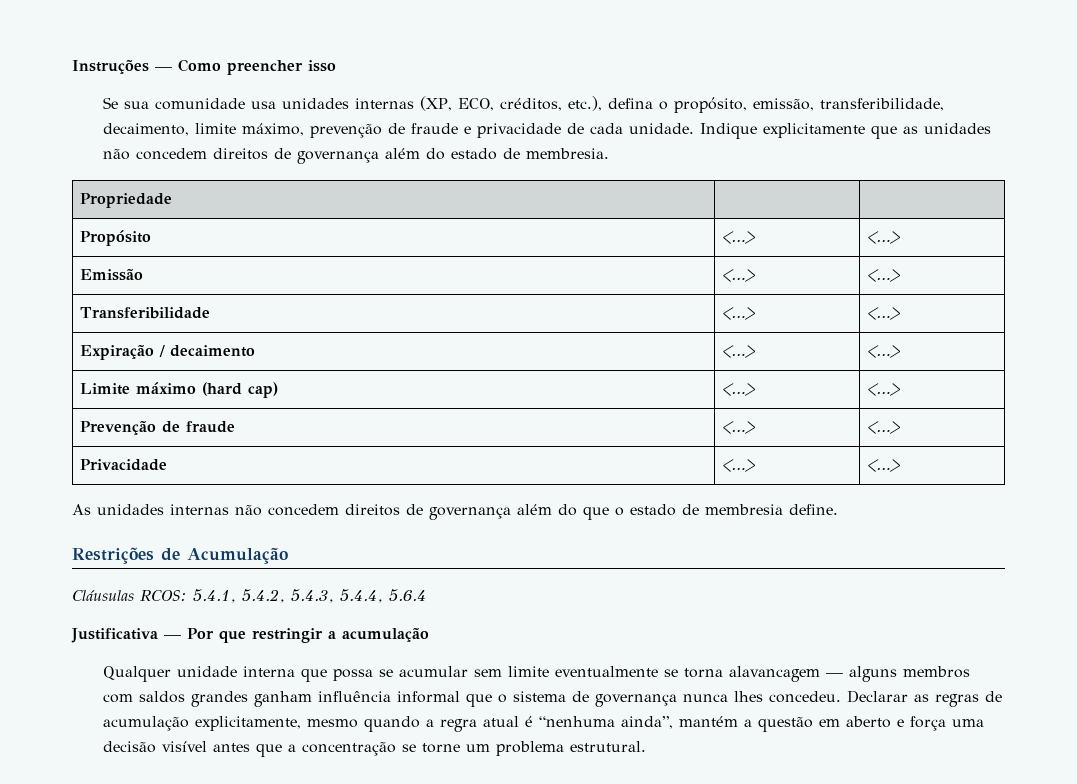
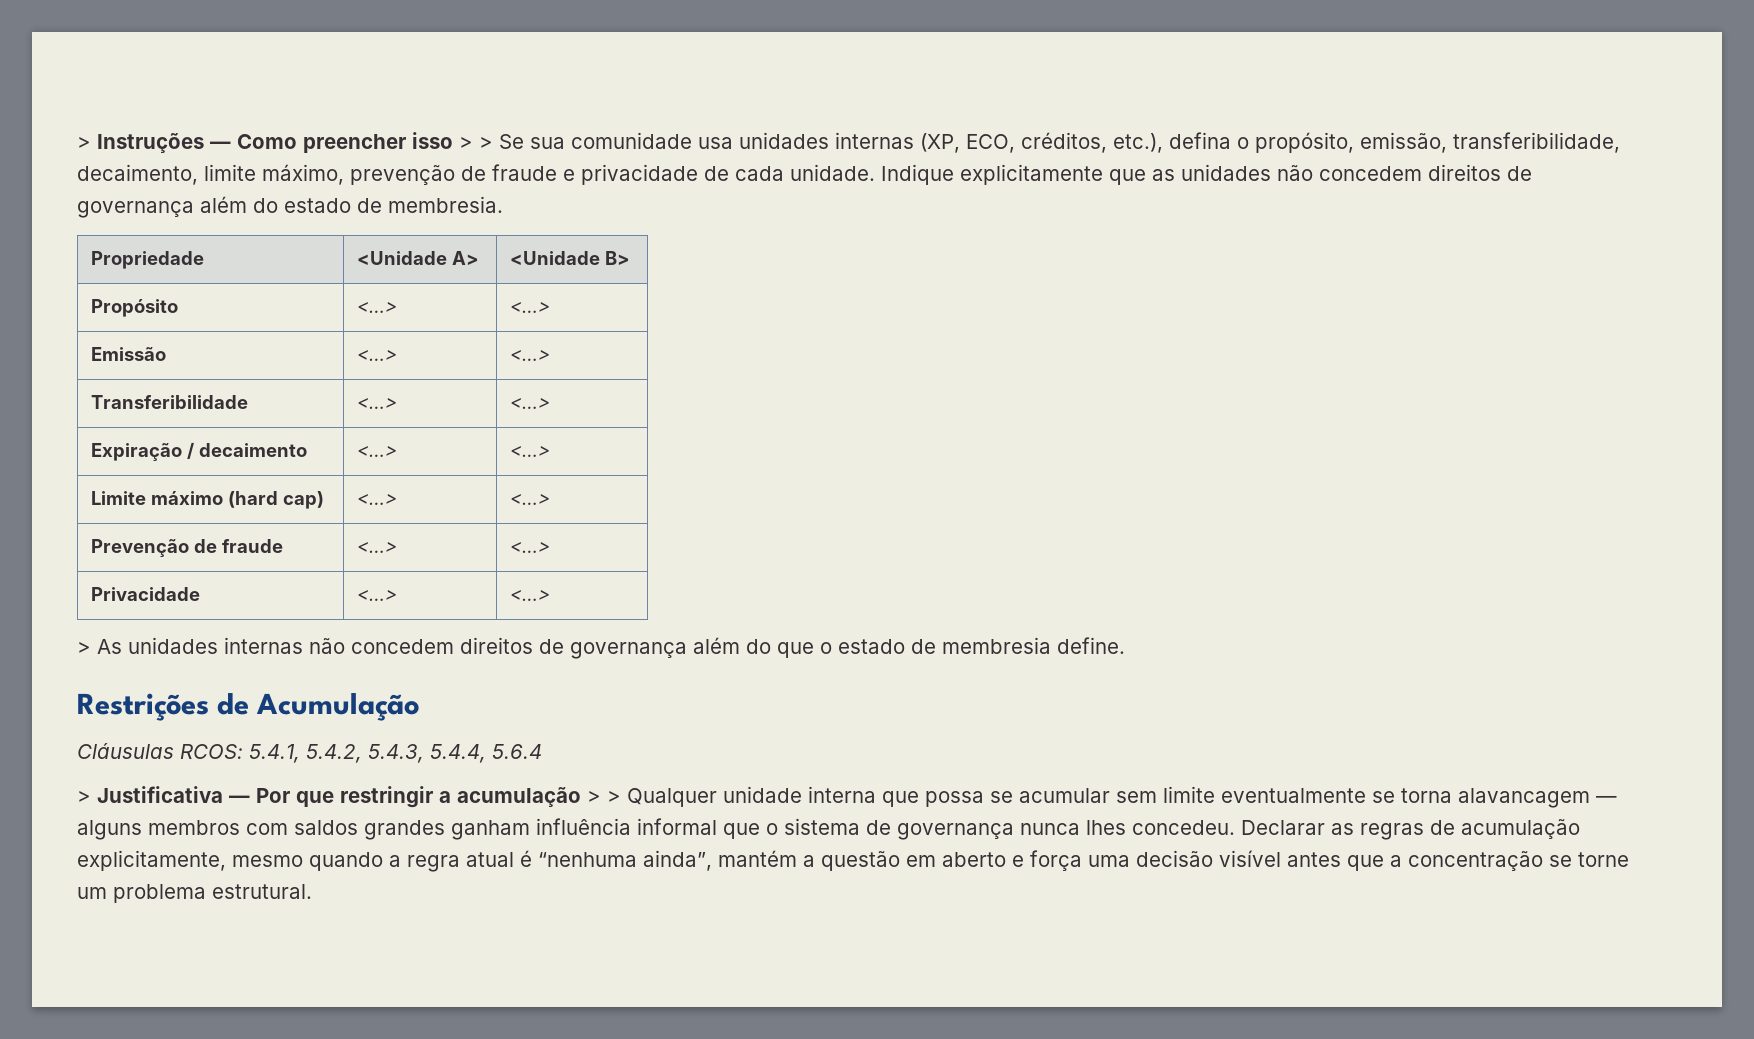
- Instruções — Como preencher isso
- Se sua comunidade usa unidades internas (XP, ECO, créditos, etc.), defina o propósito, emissão, transferibilidade, decaimento, limite máximo, prevenção de fraude e privacidade de cada unidade.
+ > Instruções — Como preencher isso > > Se sua comunidade usa unidades internas (XP, ECO, créditos, etc.), defina o propósito, emissão, transferibilidade, decaimento, limite máximo, prevenção de fraude e privacidade de cada unidade.
- Propriedade | |
+ Propriedade | <Unidade A> | <Unidade B>
- As unidades internas não concedem direitos de governança além do que o estado de membresia define.
+ > As unidades internas não concedem direitos de governança além do que o estado de membresia define.
- Justificativa — Por que restringir a acumulação
- Qualquer unidade interna que possa se acumular sem limite eventualmente se torna alavancagem — alguns membros com saldos grandes ganham influência informal que o sistema de governança nunca lhes concedeu.
+ > Justificativa — Por que restringir a acumulação > > Qualquer unidade interna que possa se acumular sem limite eventualmente se torna alavancagem — alguns membros com saldos grandes ganham influência informal que o sistema de governança nunca lhes concedeu.

